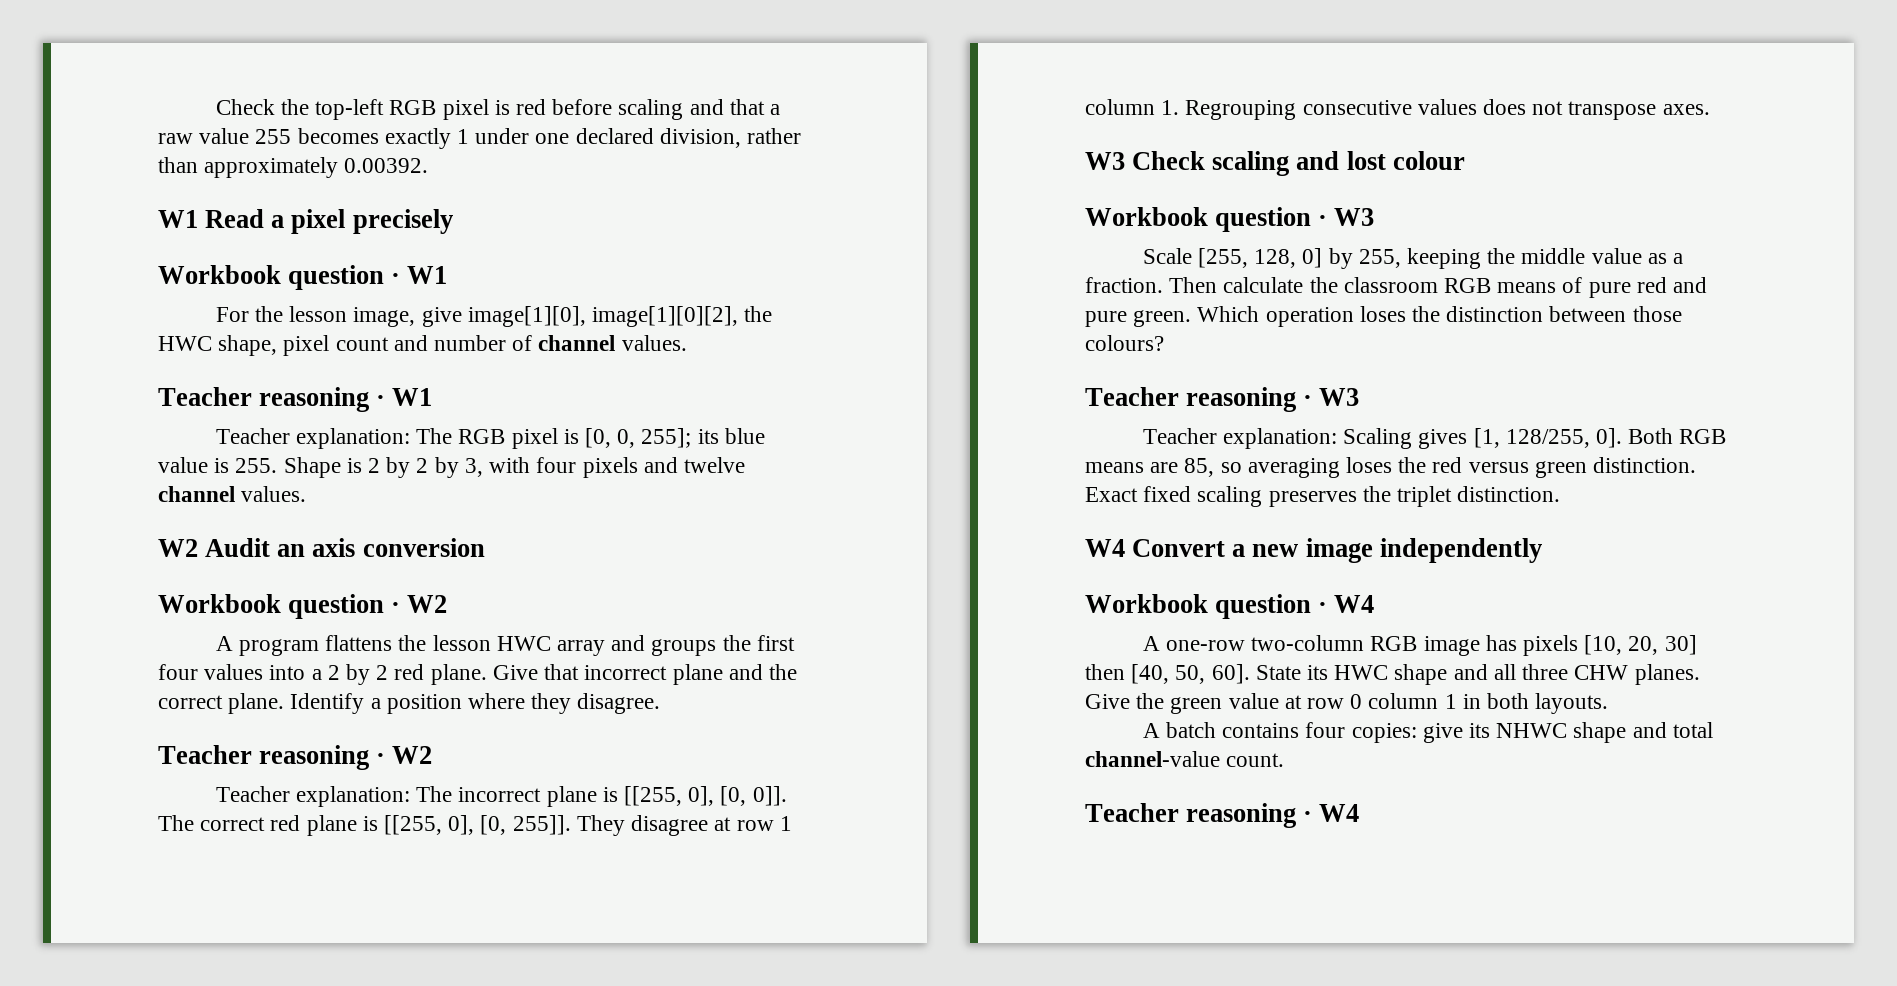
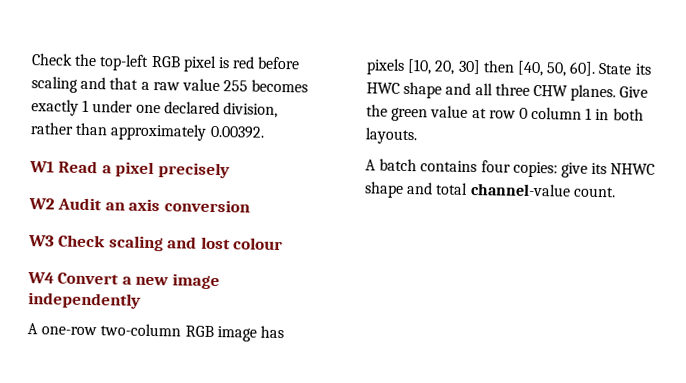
- Workbook question · W1
- For the lesson image, give image[1][0], image[1][0][2], the HWC shape, pixel count and number of channel values.
- Teacher reasoning · W1
- Teacher explanation: The RGB pixel is [0, 0, 255]; its blue value is 255. Shape is 2 by 2 by 3, with four pixels and twelve channel values.
- Workbook question · W2
- A program flattens the lesson HWC array and groups the first four values into a 2 by 2 red plane. Give that incorrect plane and the correct plane. Identify a position where they disagree.
- Teacher reasoning · W2
- Teacher explanation: The incorrect plane is [[255, 0], [0, 0]]. The correct red plane is [[255, 0], [0, 255]]. They disagree at row 1 column 1. Regrouping consecutive values does not transpose axes.
- Workbook question · W3
- Scale [255, 128, 0] by 255, keeping the middle value as a fraction. Then calculate the classroom RGB means of pure red and pure green. Which operation loses the distinction between those colours?
- Teacher reasoning · W3
- Teacher explanation: Scaling gives [1, 128/255, 0]. Both RGB means are 85, so averaging loses the red versus green distinction. Exact fixed scaling preserves the triplet distinction.
- Workbook question · W4
- Teacher reasoning · W4

